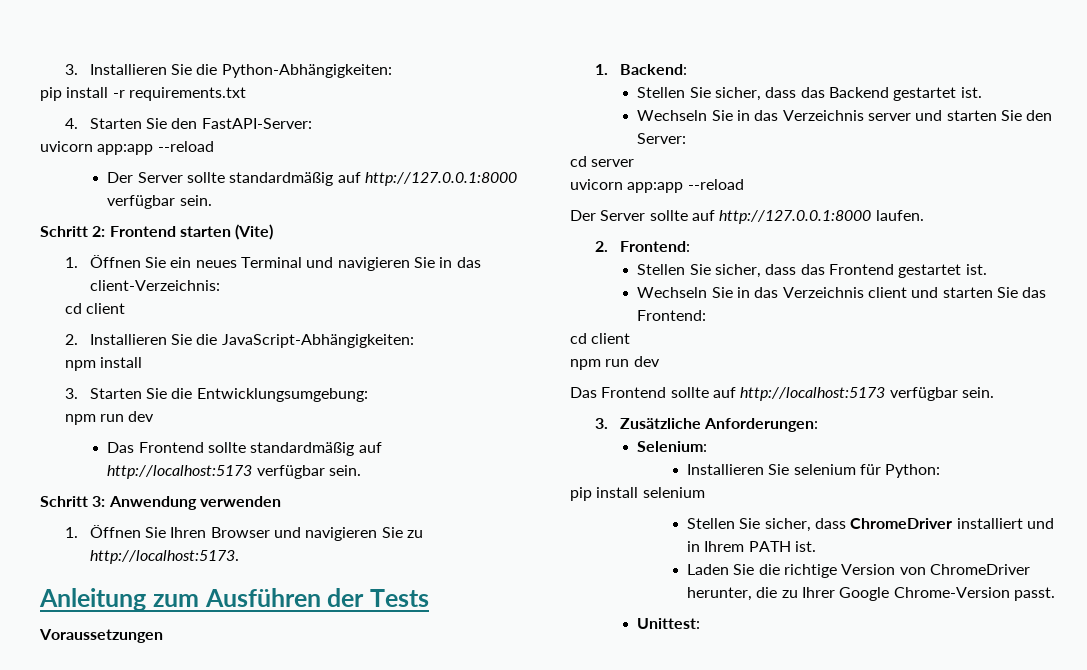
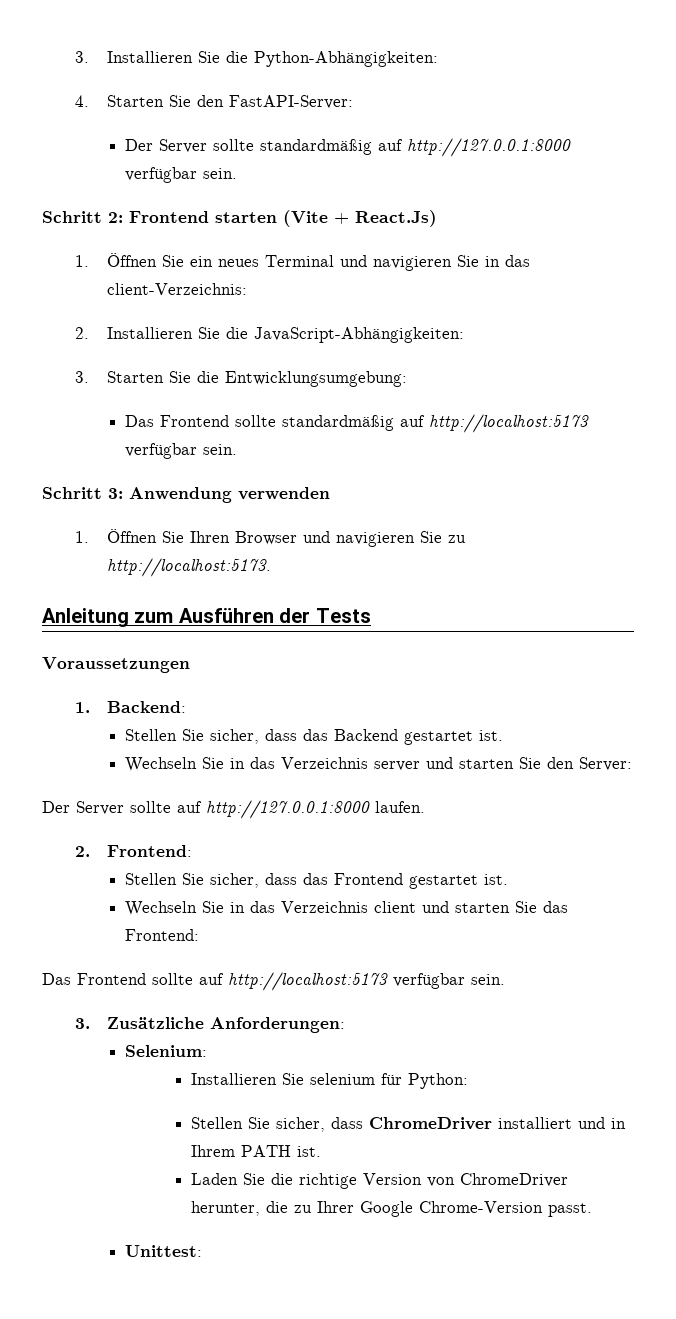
- pip install -r requirements.txt
  4. Starten Sie den FastAPI-Server:
- uvicorn app:app --reload
- Schritt 2: Frontend starten (Vite)
+ Schritt 2: Frontend starten (Vite + React.Js)
  1. Öffnen Sie ein neues Terminal und navigieren Sie in das client-Verzeichnis:
- cd client
- npm install
  3. Starten Sie die Entwicklungsumgebung:
- npm run dev
- cd server
- uvicorn app:app --reload
  Wechseln Sie in das Verzeichnis client und starten Sie das Frontend:
- cd client
- npm run dev
- pip install selenium

